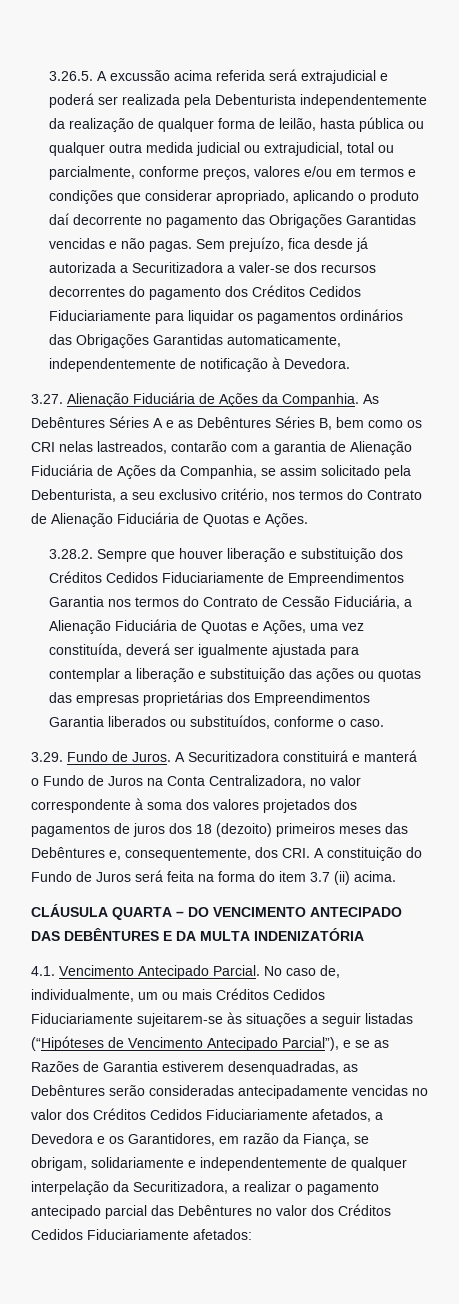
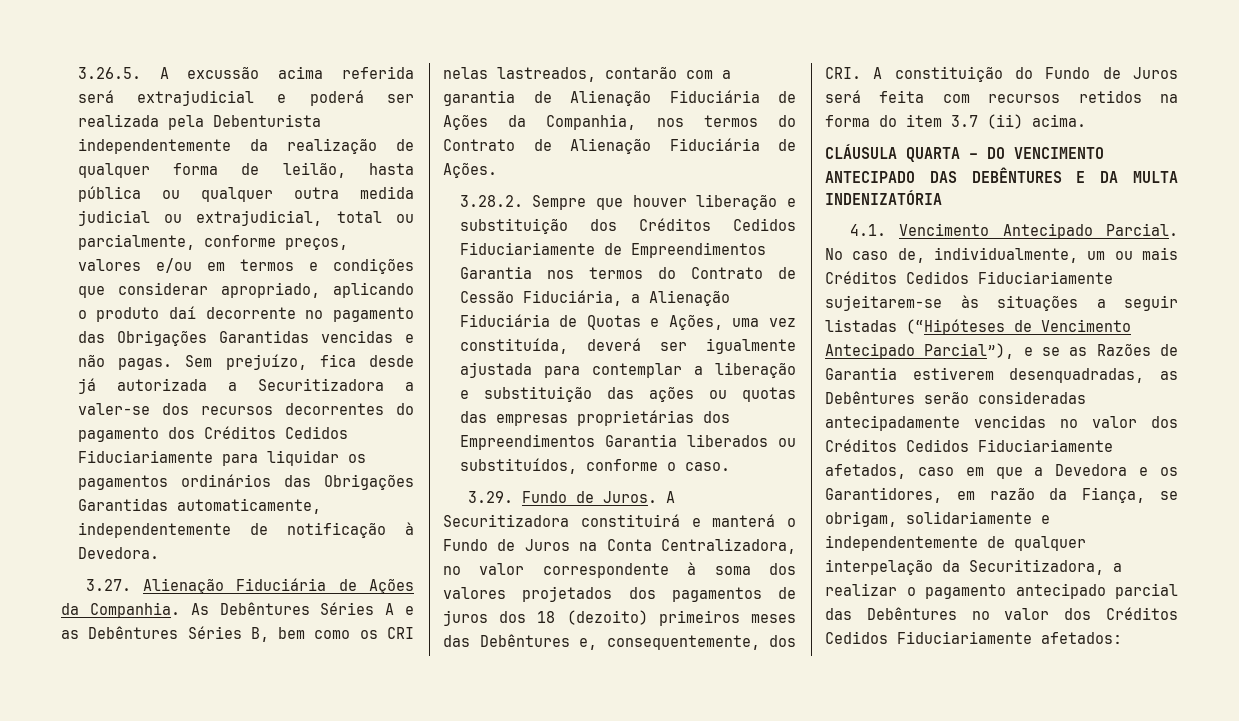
- As Debêntures Séries A e as Debêntures Séries B, bem como os CRI nelas lastreados, contarão com a garantia de Alienação Fiduciária de Ações da Companhia, se assim solicitado pela Debenturista, a seu exclusivo critério, nos termos do Contrato de Alienação Fiduciária de Quotas e Ações.
+ As Debêntures Séries A e as Debêntures Séries B, bem como os CRI nelas lastreados, contarão com a garantia de Alienação Fiduciária de Ações da Companhia, nos termos do Contrato de Alienação Fiduciária de Ações.
- A Securitizadora constituirá e manterá o Fundo de Juros na Conta Centralizadora, no valor correspondente à soma dos valores projetados dos pagamentos de juros dos 18 (dezoito) primeiros meses das Debêntures e, consequentemente, dos CRI. A constituição do Fundo de Juros será feita na forma do item 3.7 (ii) acima.
+ A Securitizadora constituirá e manterá o Fundo de Juros na Conta Centralizadora, no valor correspondente à soma dos valores projetados dos pagamentos de juros dos 18 (dezoito) primeiros meses das Debêntures e, consequentemente, dos CRI. A constituição do Fundo de Juros será feita com recursos retidos na forma do item 3.7 (ii) acima.
- No caso de, individualmente, um ou mais Créditos Cedidos Fiduciariamente sujeitarem-se às situações a seguir listadas (“Hipóteses de Vencimento Antecipado Parcial”), e se as Razões de Garantia estiverem desenquadradas, as Debêntures serão consideradas antecipadamente vencidas no valor dos Créditos Cedidos Fiduciariamente afetados, a Devedora e os Garantidores, em razão da Fiança, se obrigam, solidariamente e independentemente de qualquer interpelação da Securitizadora, a realizar o pagamento antecipado parcial das Debêntures no valor dos Créditos Cedidos Fiduciariamente afetados:
+ No caso de, individualmente, um ou mais Créditos Cedidos Fiduciariamente sujeitarem-se às situações a seguir listadas (“Hipóteses de Vencimento Antecipado Parcial”), e se as Razões de Garantia estiverem desenquadradas, as Debêntures serão consideradas antecipadamente vencidas no valor dos Créditos Cedidos Fiduciariamente afetados, caso em que a Devedora e os Garantidores, em razão da Fiança, se obrigam, solidariamente e independentemente de qualquer interpelação da Securitizadora, a realizar o pagamento antecipado parcial das Debêntures no valor dos Créditos Cedidos Fiduciariamente afetados:

